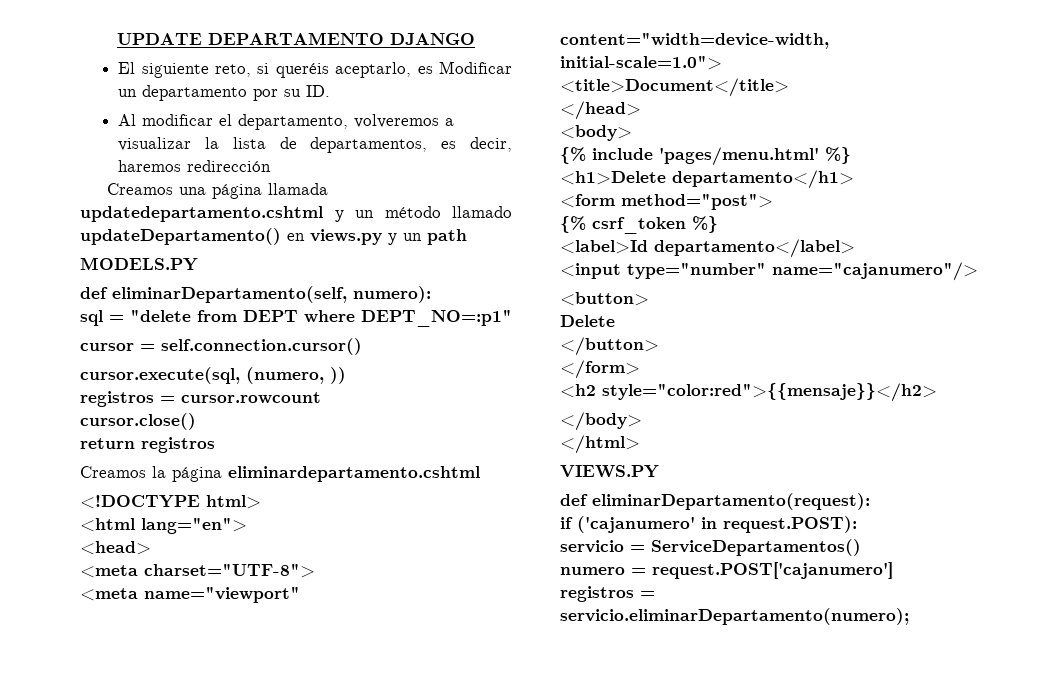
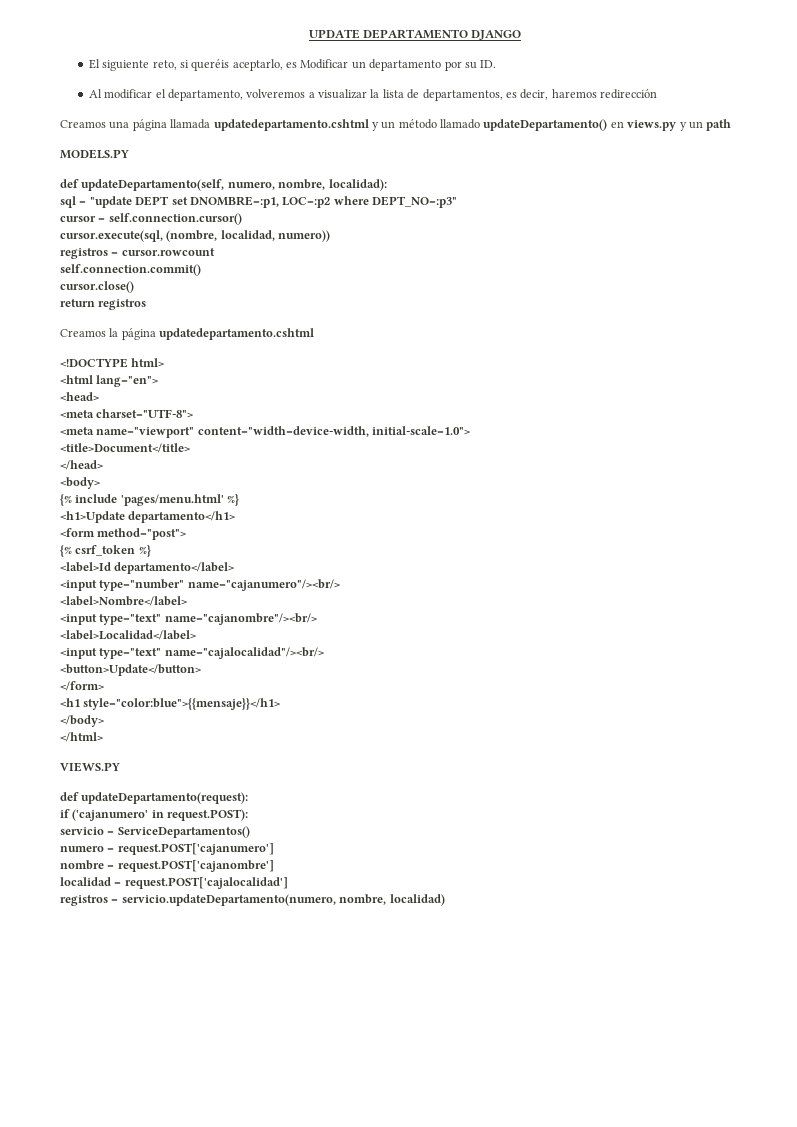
- def eliminarDepartamento(self, numero):
- sql = "delete from DEPT where DEPT_NO=:p1"
+ def updateDepartamento(self, numero, nombre, localidad):
+ sql = "update DEPT set DNOMBRE=:p1, LOC=:p2 where DEPT_NO=:p3"
- cursor.execute(sql, (numero, ))
+ cursor.execute(sql, (nombre, localidad, numero))
+ self.connection.commit()
- Creamos la página eliminardepartamento.cshtml
+ Creamos la página updatedepartamento.cshtml
- <h1>Delete departamento</h1>
+ <h1>Update departamento</h1>
- <input type="number" name="cajanumero"/>
- <button>
- Delete
- </button>
+ <input type="number" name="cajanumero"/><br/>
+ <label>Nombre</label>
+ <input type="text" name="cajanombre"/><br/>
+ <label>Localidad</label>
+ <input type="text" name="cajalocalidad"/><br/>
+ <button>Update</button>
- <h2 style="color:red">{{mensaje}}</h2>
+ <h1 style="color:blue">{{mensaje}}</h1>
- def eliminarDepartamento(request):
+ def updateDepartamento(request):
- registros = servicio.eliminarDepartamento(numero);
+ nombre = request.POST['cajanombre']
+ localidad = request.POST['cajalocalidad']
+ registros = servicio.updateDepartamento(numero, nombre, localidad)

